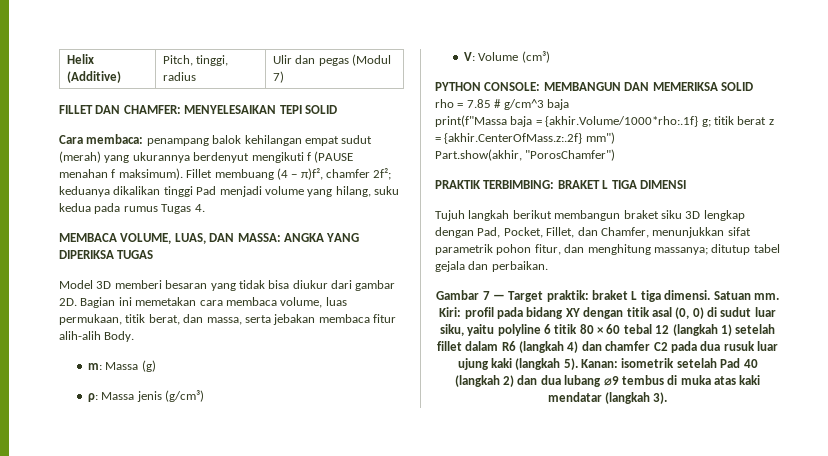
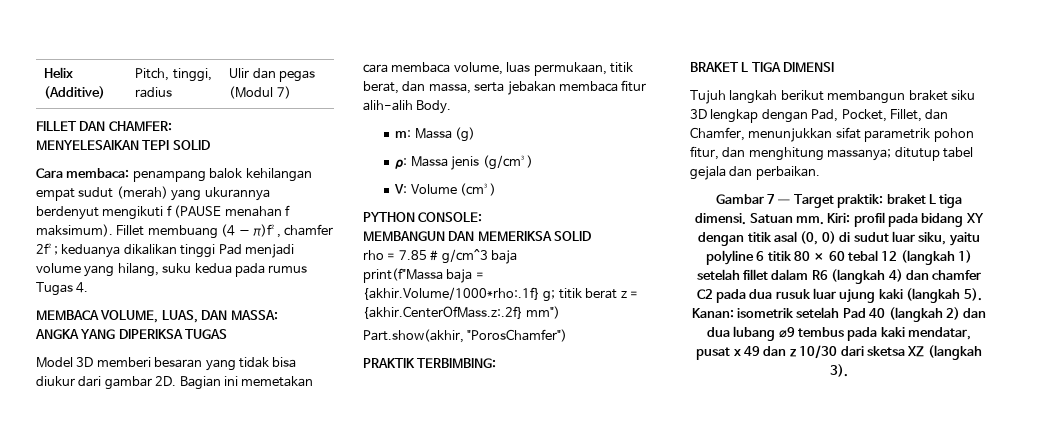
- FILLET DAN CHAMFER: MENYELESAIKAN TEPI SOLID
+ FILLET DAN CHAMFER:
+ MENYELESAIKAN TEPI SOLID
- MEMBACA VOLUME, LUAS, DAN MASSA: ANGKA YANG DIPERIKSA TUGAS
+ MEMBACA VOLUME, LUAS, DAN MASSA:
+ ANGKA YANG DIPERIKSA TUGAS
- PYTHON CONSOLE: MEMBANGUN DAN MEMERIKSA SOLID
+ PYTHON CONSOLE:
+ MEMBANGUN DAN MEMERIKSA SOLID
- PRAKTIK TERBIMBING: BRAKET L TIGA DIMENSI
+ PRAKTIK TERBIMBING:
+ BRAKET L TIGA DIMENSI
- Kanan: isometrik setelah Pad 40 (langkah 2) dan dua lubang ⌀9 tembus di muka atas kaki mendatar (langkah 3).
+ Kanan: isometrik setelah Pad 40 (langkah 2) dan dua lubang ⌀9 tembus pada kaki mendatar, pusat x 49 dan z 10/30 dari sketsa XZ (langkah 3).

